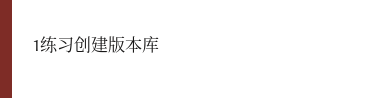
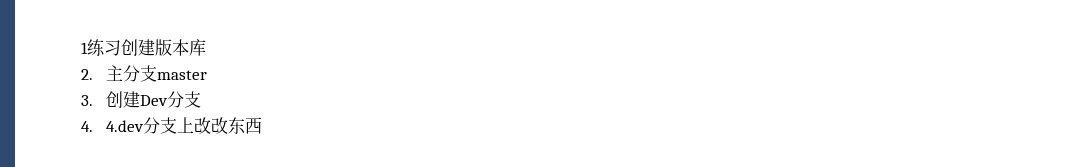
+ 2.主分支master
+ 3.创建Dev分支
+ 4. 4.dev分支上改改东西

